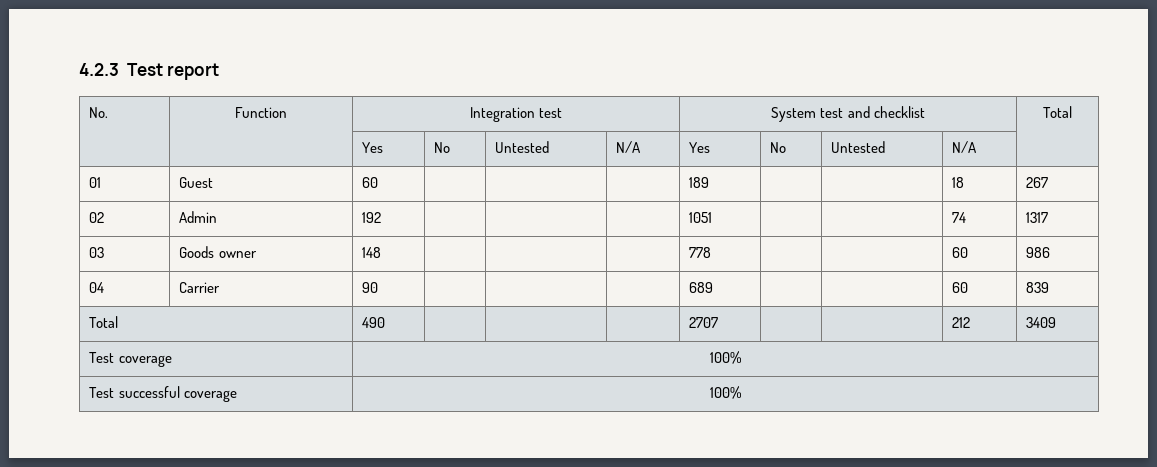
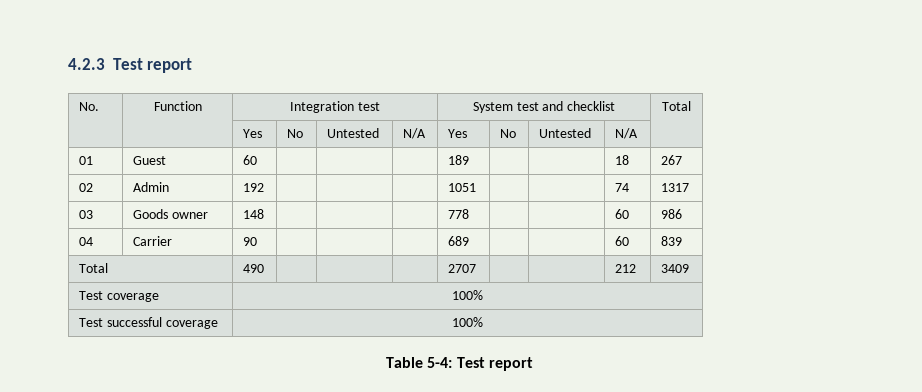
+ Table 5-4: Test report

